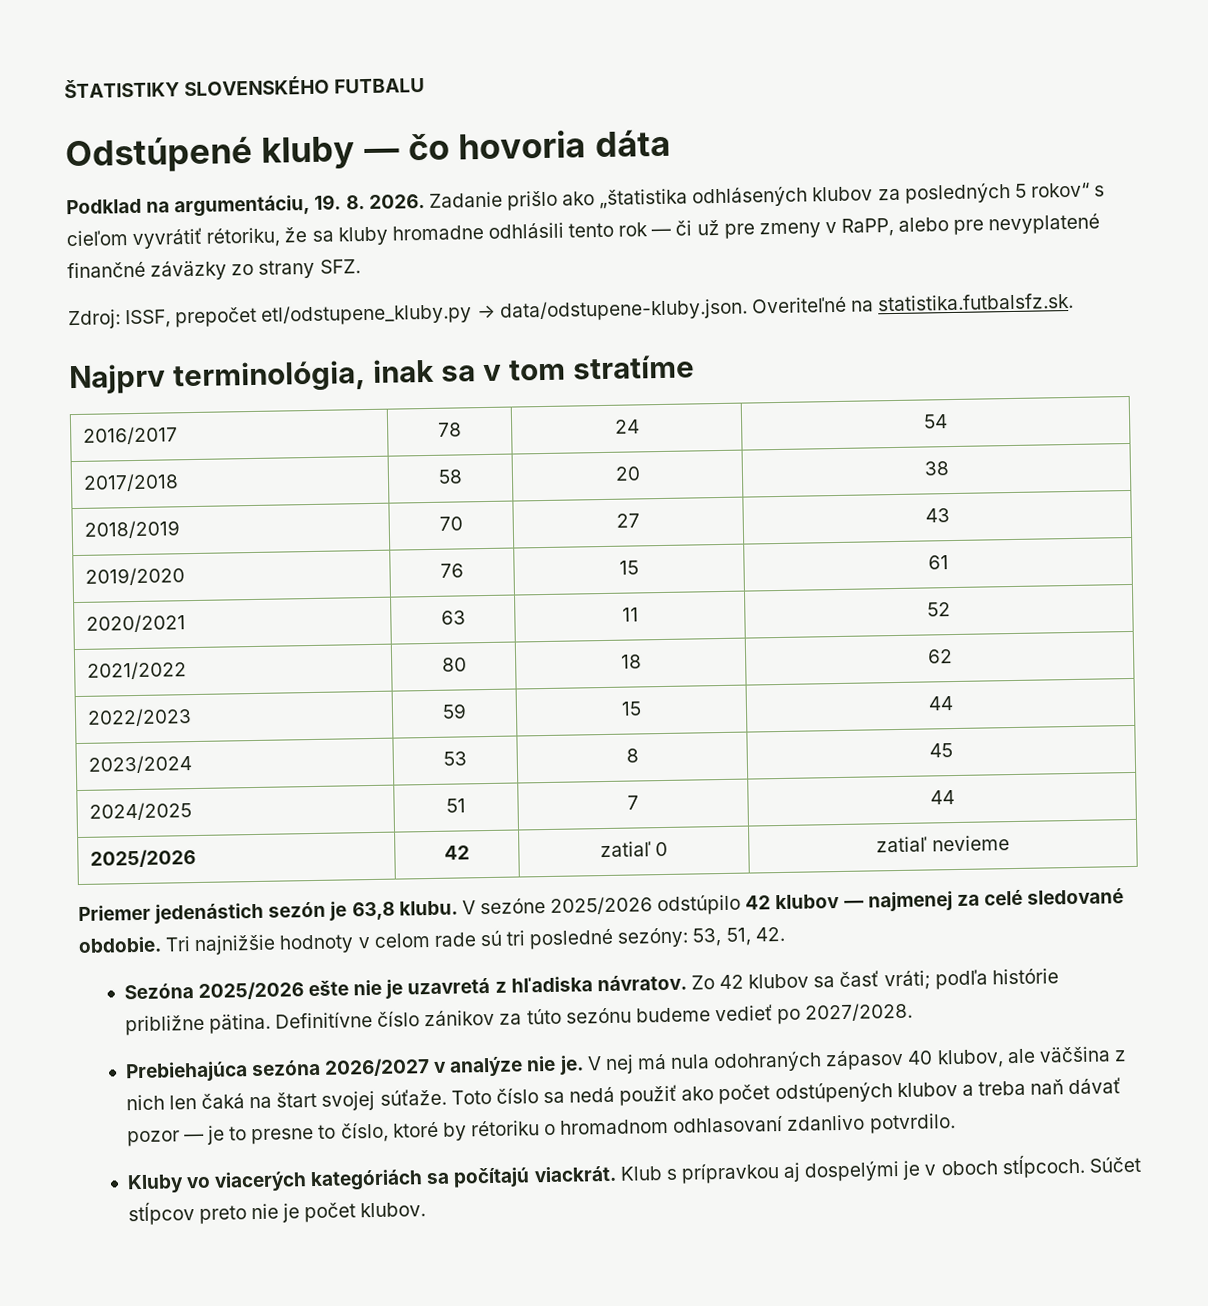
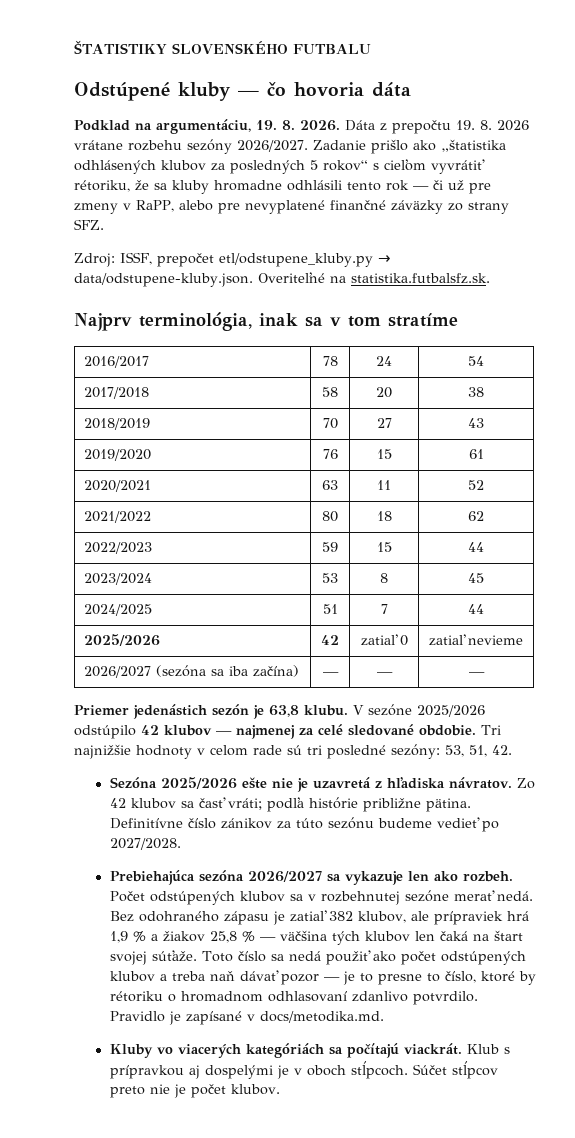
+ Dáta z prepočtu 19. 8. 2026 vrátane rozbehu sezóny 2026/2027.
+ 2026/2027 (sezóna sa iba začína) | — | — | —
- Prebiehajúca sezóna 2026/2027 v analýze nie je. V nej má nula odohraných zápasov 40 klubov, ale väčšina z nich len čaká na štart svojej súťaže.
+ Prebiehajúca sezóna 2026/2027 sa vykazuje len ako rozbeh. Počet odstúpených klubov sa v rozbehnutej sezóne merať nedá. Bez odohraného zápasu je zatiaľ 382 klubov, ale prípraviek hrá 1,9 % a žiakov 25,8 % — väčšina tých klubov len čaká na štart svojej súťaže.
+ Pravidlo je zapísané v docs/metodika.md.

